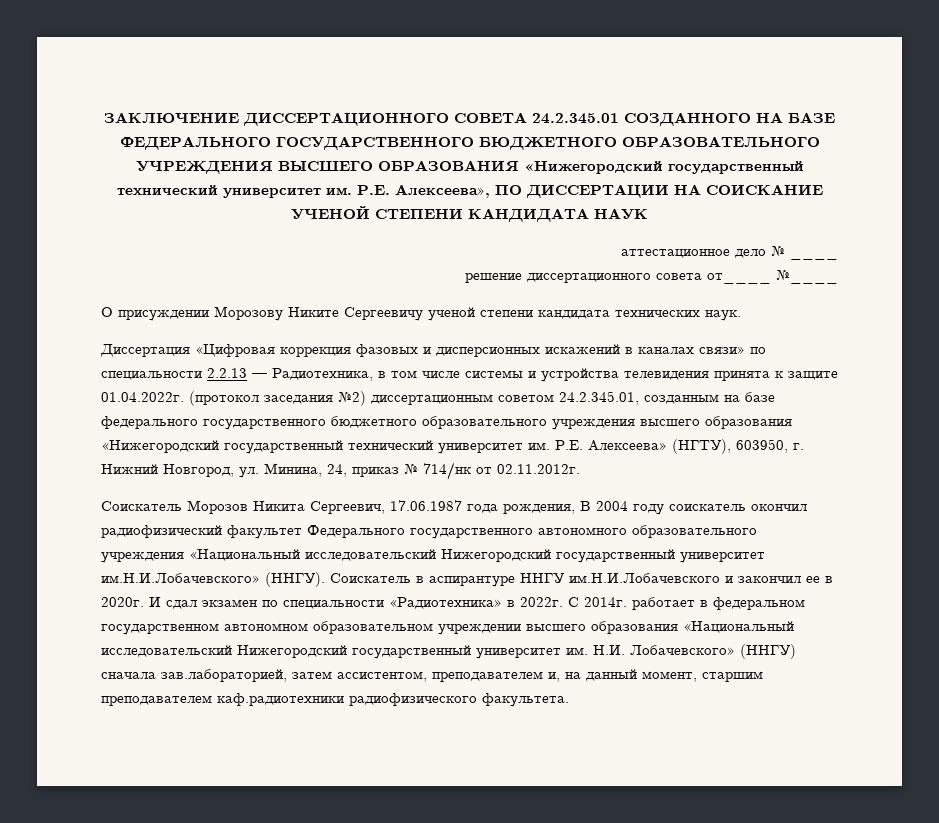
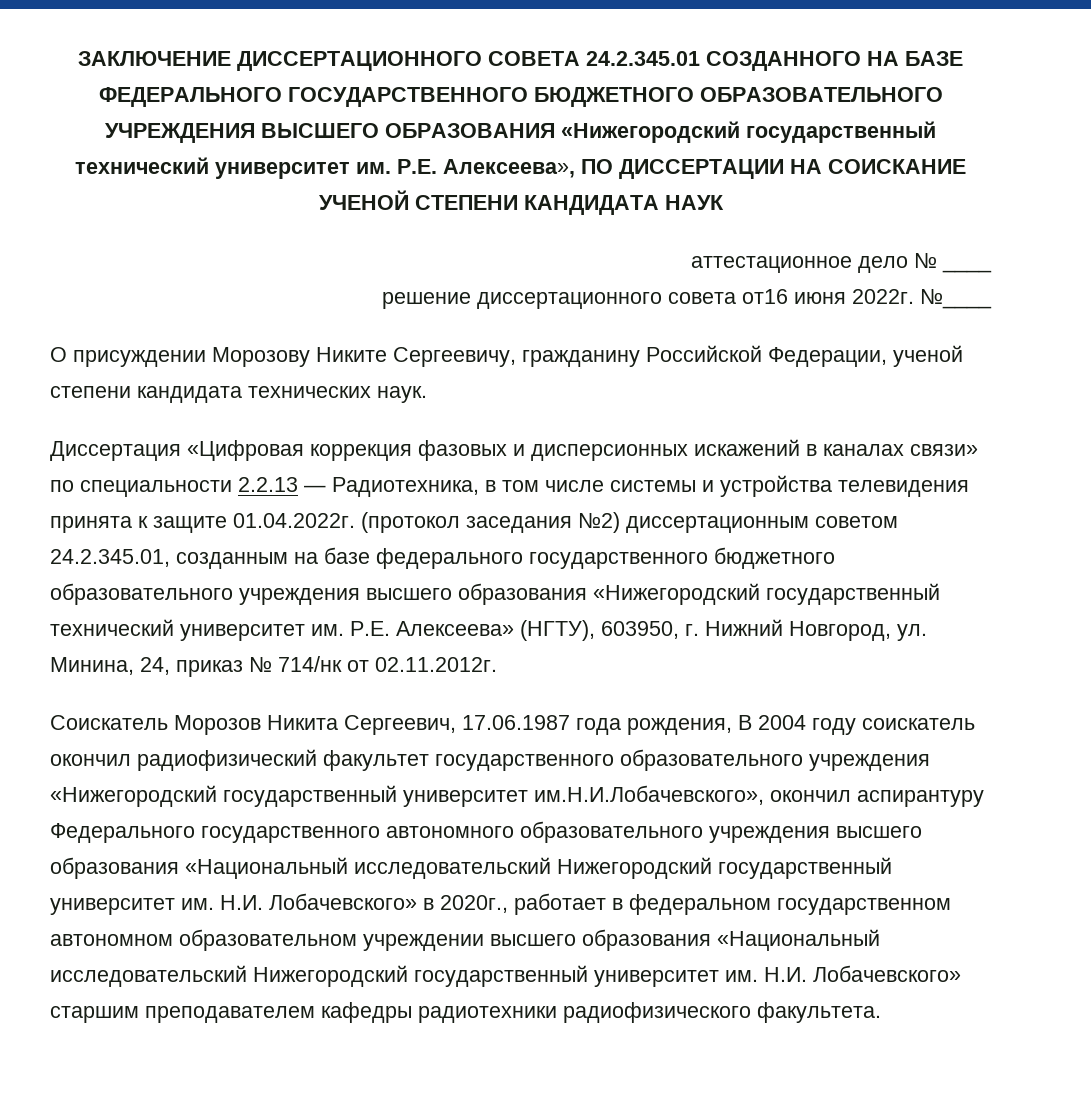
- решение диссертационного совета от____ №____
+ решение диссертационного совета от16 июня 2022г. №____
- О присуждении Морозову Никите Сергеевичу ученой степени кандидата технических наук.
+ О присуждении Морозову Никите Сергеевичу, гражданину Российской Федерации, ученой степени кандидата технических наук.
- Соискатель Морозов Никита Сергеевич, 17.06.1987 года рождения, В 2004 году соискатель окончил радиофизический факультет Федерального государственного автономного образовательного учреждения «Национальный исследовательский Нижегородский государственный университет им.Н.И.Лобачевского» (ННГУ). Соискатель в аспирантуре ННГУ им.Н.И.Лобачевского и закончил ее в 2020г. И сдал экзамен по специальности «Радиотехника» в 2022г. С 2014г. работает в федеральном государственном автономном образовательном учреждении высшего образования «Национальный исследовательский Нижегородский государственный университет им. Н.И. Лобачевского» (ННГУ) сначала зав.лабораторией, затем ассистентом, преподавателем и, на данный момент, старшим преподавателем каф.радиотехники радиофизического факультета.
+ Соискатель Морозов Никита Сергеевич, 17.06.1987 года рождения, В 2004 году соискатель окончил радиофизический факультет государственного образовательного учреждения «Нижегородский государственный университет им.Н.И.Лобачевского», окончил аспирантуру Федерального государственного автономного образовательного учреждения высшего образования «Национальный исследовательский Нижегородский государственный университет им. Н.И. Лобачевского» в 2020г., работает в федеральном государственном автономном образовательном учреждении высшего образования «Национальный исследовательский Нижегородский государственный университет им. Н.И. Лобачевского» старшим преподавателем кафедры радиотехники радиофизического факультета.

